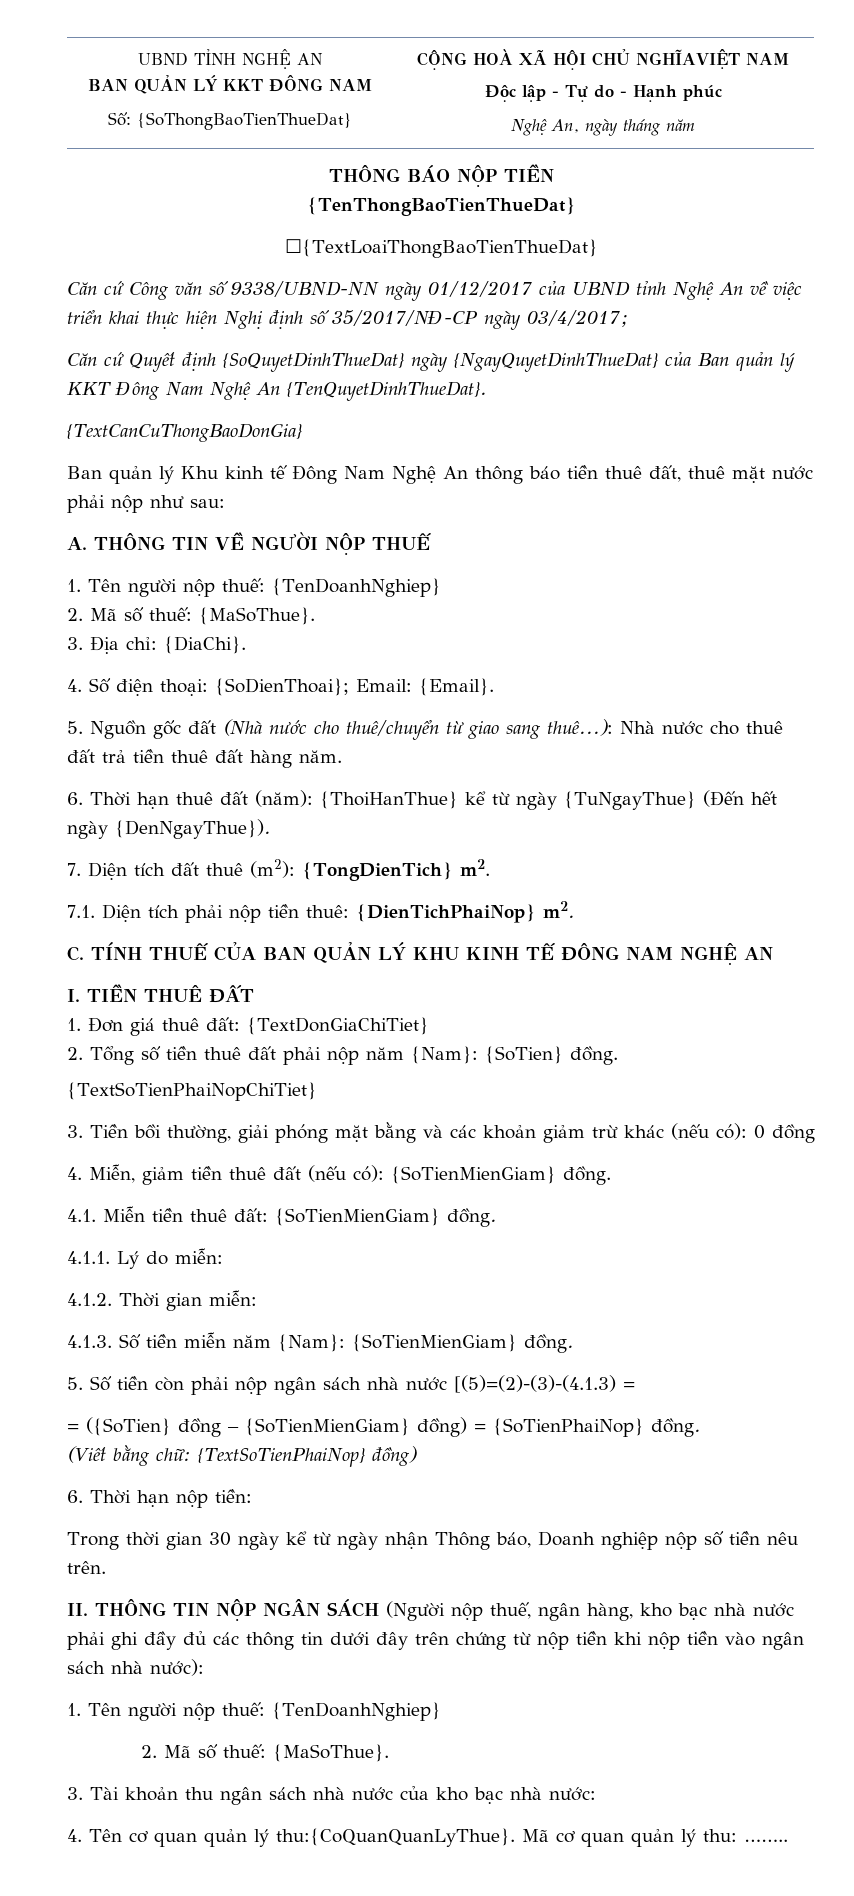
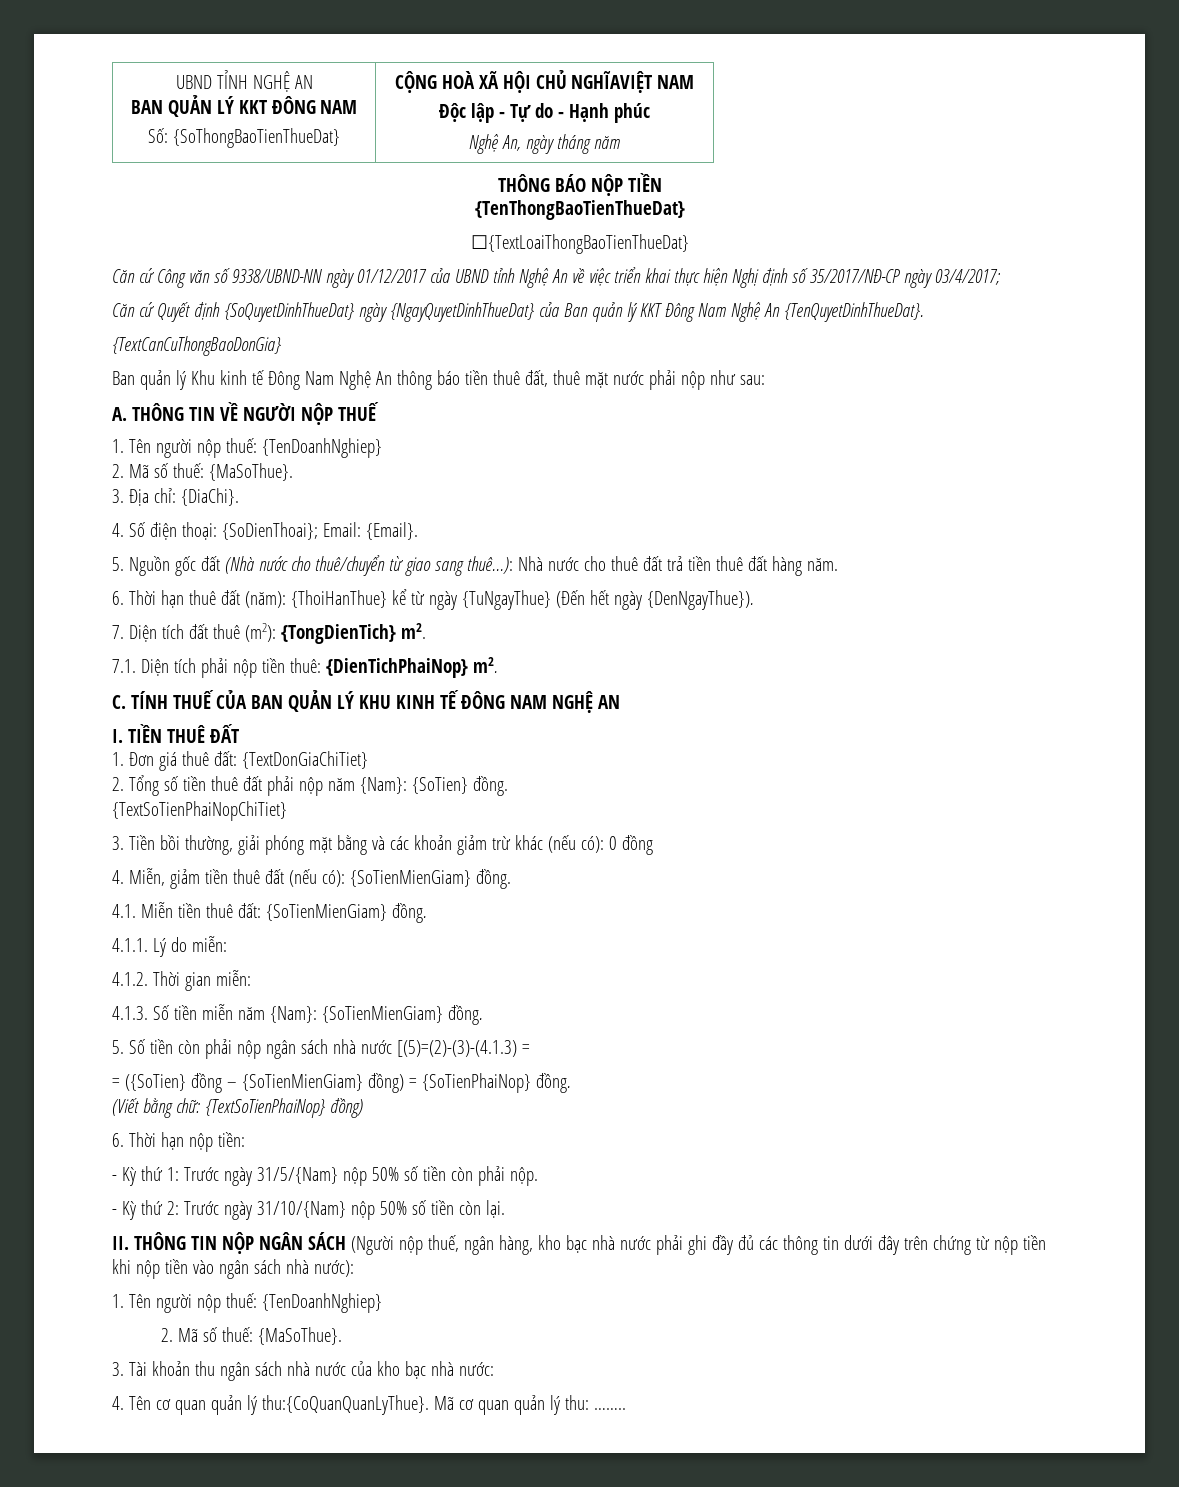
- Trong thời gian 30 ngày kể từ ngày nhận Thông báo, Doanh nghiệp nộp số tiền nêu trên.
+ - Kỳ thứ 1: Trước ngày 31/5/{Nam} nộp 50% số tiền còn phải nộp.
+ - Kỳ thứ 2: Trước ngày 31/10/{Nam} nộp 50% số tiền còn lại.

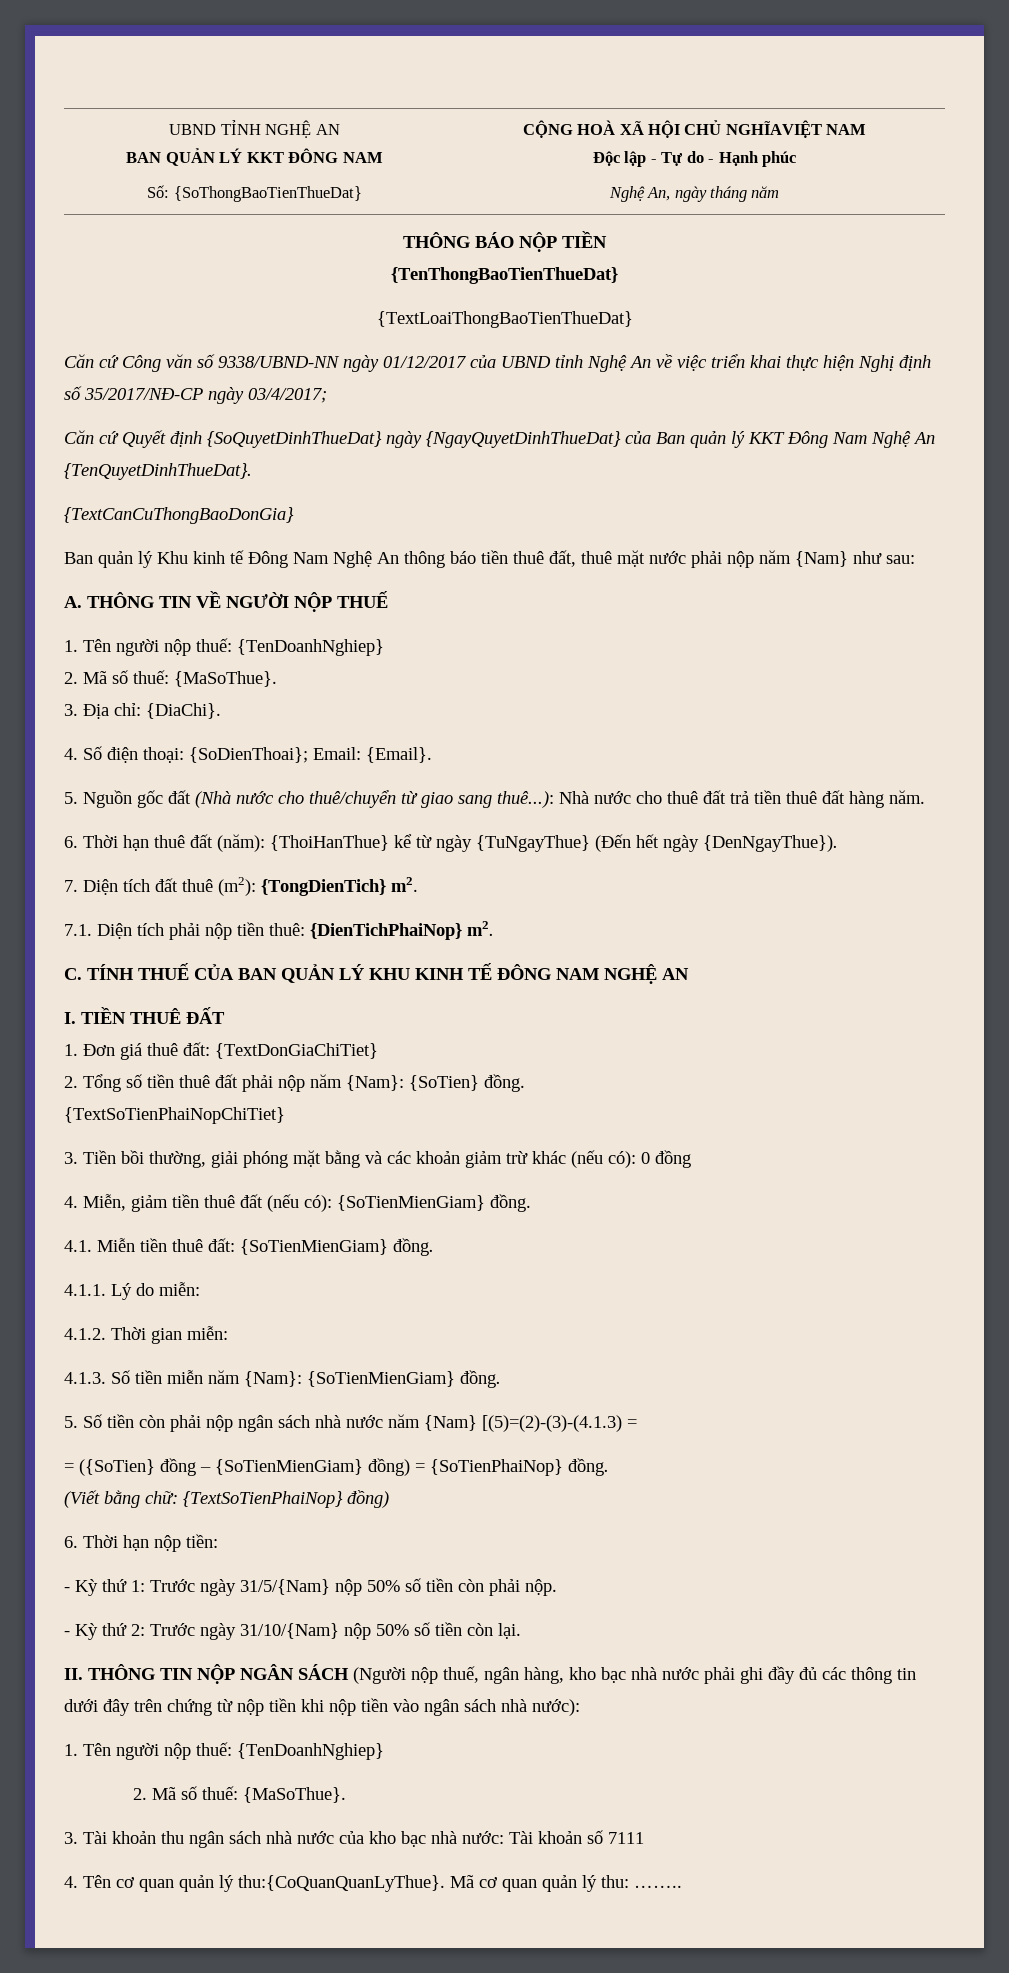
- ☐{TextLoaiThongBaoTienThueDat}
+ {TextLoaiThongBaoTienThueDat}
- Ban quản lý Khu kinh tế Đông Nam Nghệ An thông báo tiền thuê đất, thuê mặt nước phải nộp như sau:
+ Ban quản lý Khu kinh tế Đông Nam Nghệ An thông báo tiền thuê đất, thuê mặt nước phải nộp năm {Nam} như sau:
- 5. Số tiền còn phải nộp ngân sách nhà nước [(5)=(2)-(3)-(4.1.3) =
+ 5. Số tiền còn phải nộp ngân sách nhà nước năm {Nam} [(5)=(2)-(3)-(4.1.3) =
- 3. Tài khoản thu ngân sách nhà nước của kho bạc nhà nước:
+ 3. Tài khoản thu ngân sách nhà nước của kho bạc nhà nước: Tài khoản số 7111

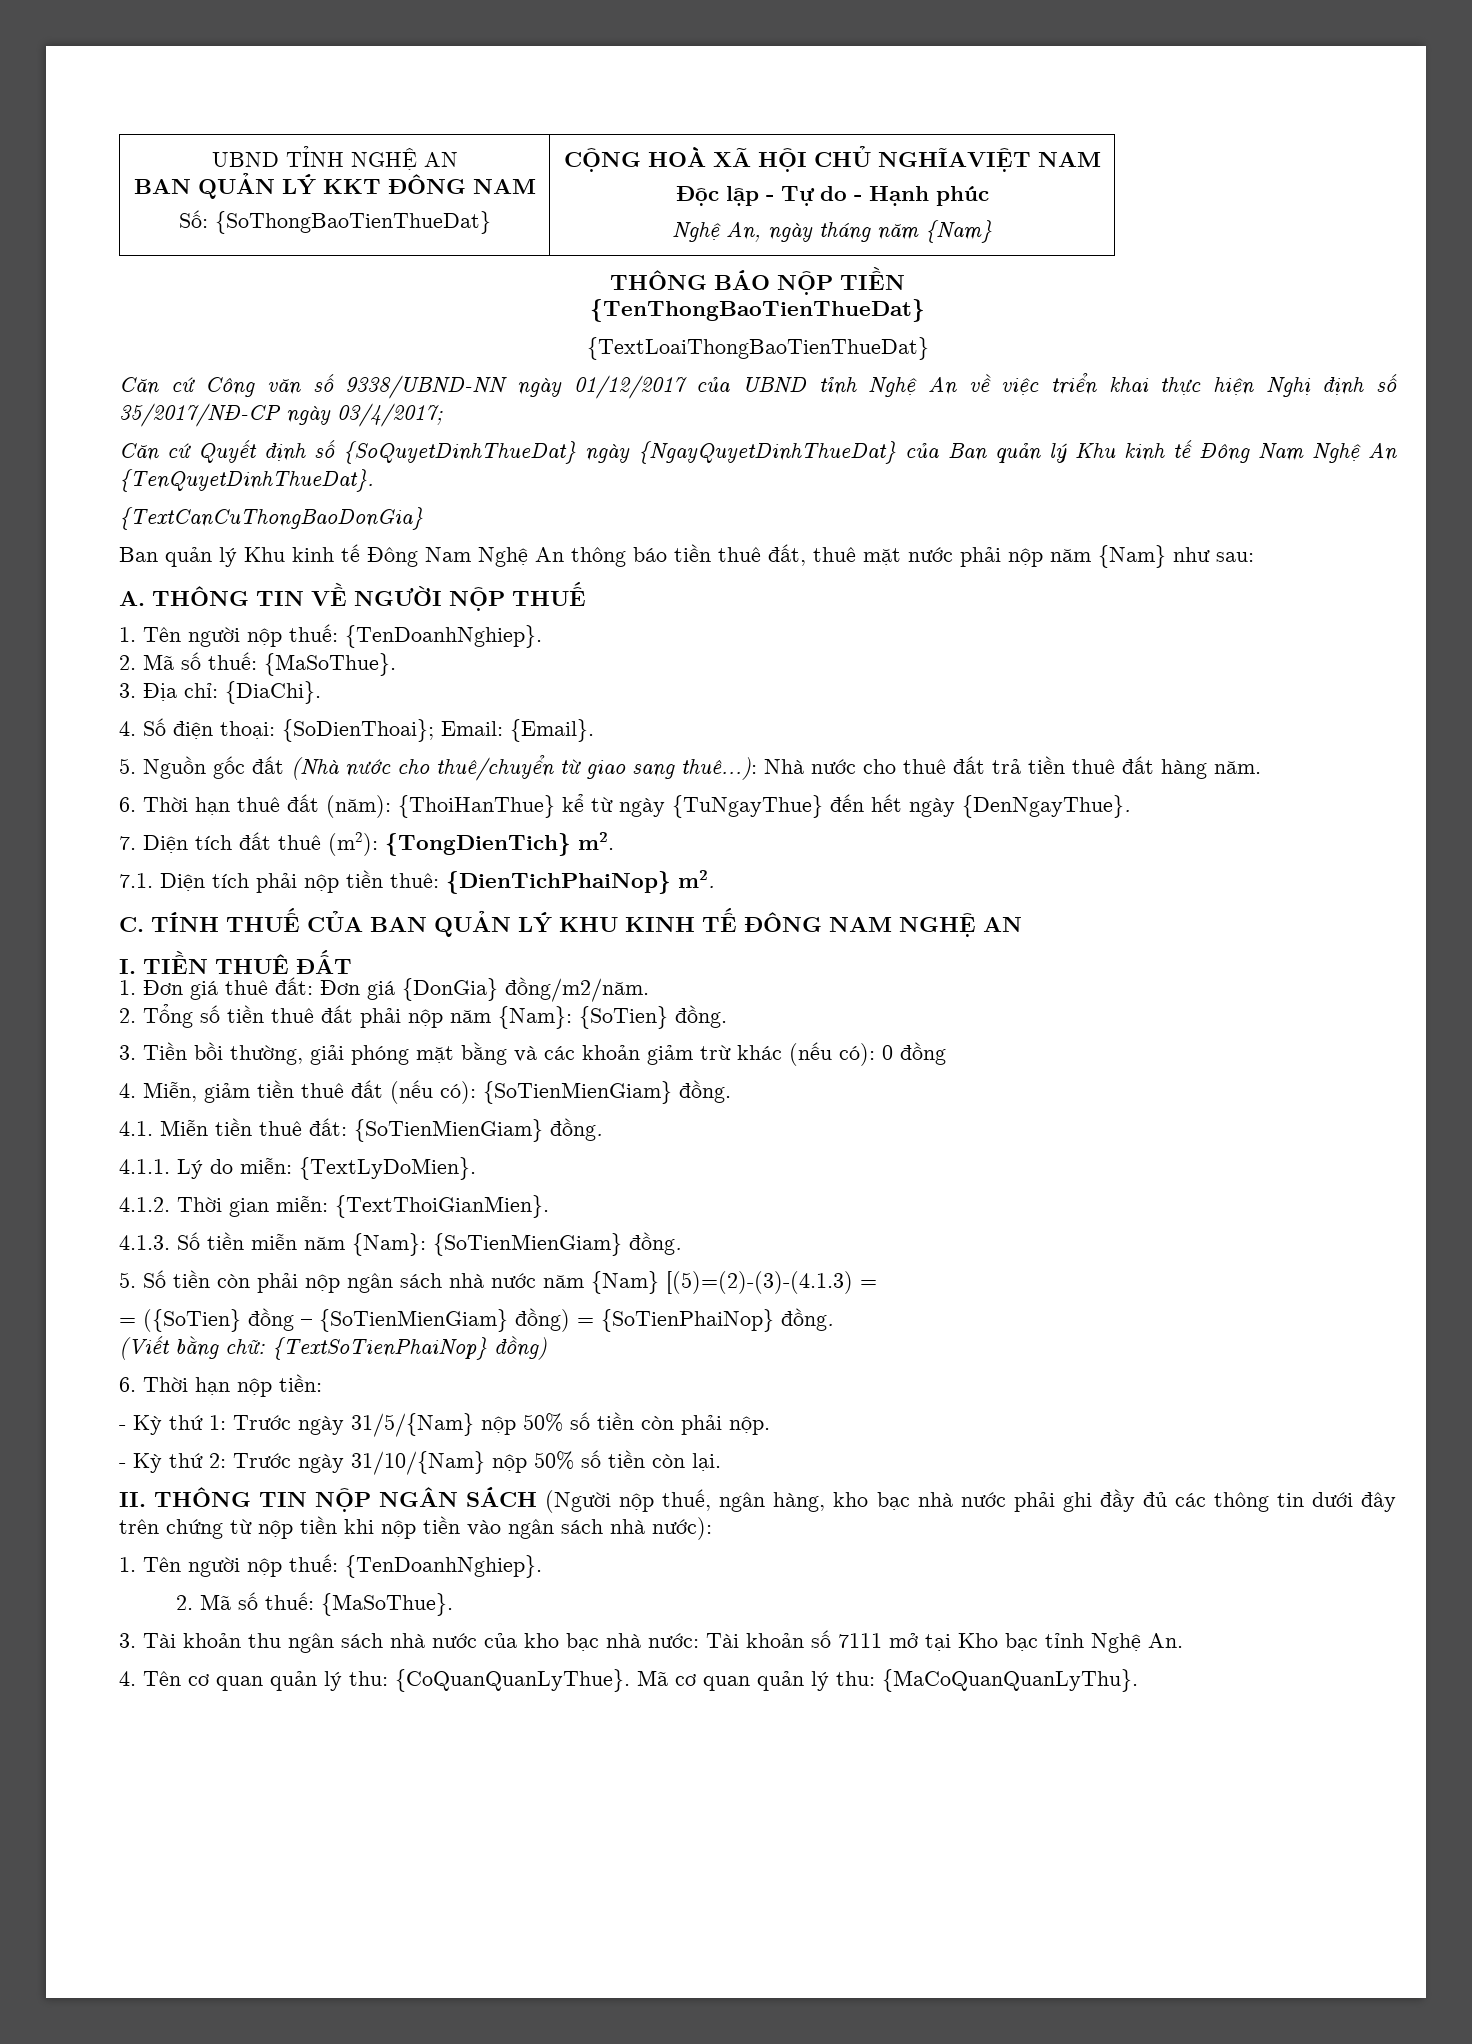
  UBND TỈNH NGHỆ AN
  BAN QUẢN LÝ KKT ĐÔNG NAM
  Số: {SoThongBaoTienThueDat} | CỘNG HOÀ XÃ HỘI CHỦ NGHĨAVIỆT NAM
  Độc lập - Tự do - Hạnh phúc
- Nghệ An, ngày tháng năm
+ Nghệ An, ngày tháng năm {Nam}
- Căn cứ Quyết định {SoQuyetDinhThueDat} ngày {NgayQuyetDinhThueDat} của Ban quản lý KKT Đông Nam Nghệ An {TenQuyetDinhThueDat}.
+ Căn cứ Quyết định số {SoQuyetDinhThueDat} ngày {NgayQuyetDinhThueDat} của Ban quản lý Khu kinh tế Đông Nam Nghệ An {TenQuyetDinhThueDat}.
  A. THÔNG TIN VỀ NGƯỜI NỘP THUẾ
- 1. Tên người nộp thuế: {TenDoanhNghiep}
+ 1. Tên người nộp thuế: {TenDoanhNghiep}.
- 6. Thời hạn thuê đất (năm): {ThoiHanThue} kể từ ngày {TuNgayThue} (Đến hết ngày {DenNgayThue}).
+ 6. Thời hạn thuê đất (năm): {ThoiHanThue} kể từ ngày {TuNgayThue} đến hết ngày {DenNgayThue}.
- 1. Đơn giá thuê đất: {TextDonGiaChiTiet}
+ 1. Đơn giá thuê đất: Đơn giá {DonGia} đồng/m2/năm.
- {TextSoTienPhaiNopChiTiet}
- 4.1.1. Lý do miễn:
+ 4.1.1. Lý do miễn: {TextLyDoMien}.
- 4.1.2. Thời gian miễn:
+ 4.1.2. Thời gian miễn: {TextThoiGianMien}.
  II. THÔNG TIN NỘP NGÂN SÁCH (Người nộp thuế, ngân hàng, kho bạc nhà nước phải ghi đầy đủ các thông tin dưới đây trên chứng từ nộp tiền khi nộp tiền vào ngân sách nhà nước):
- 1. Tên người nộp thuế: {TenDoanhNghiep}
+ 1. Tên người nộp thuế: {TenDoanhNghiep}.
- 3. Tài khoản thu ngân sách nhà nước của kho bạc nhà nước: Tài khoản số 7111
+ 3. Tài khoản thu ngân sách nhà nước của kho bạc nhà nước: Tài khoản số 7111 mở tại Kho bạc tỉnh Nghệ An.
- 4. Tên cơ quan quản lý thu:{CoQuanQuanLyThue}.
+ 4. Tên cơ quan quản lý thu: {CoQuanQuanLyThue}.
- Mã cơ quan quản lý thu: ……..
+ Mã cơ quan quản lý thu: {MaCoQuanQuanLyThu}.

